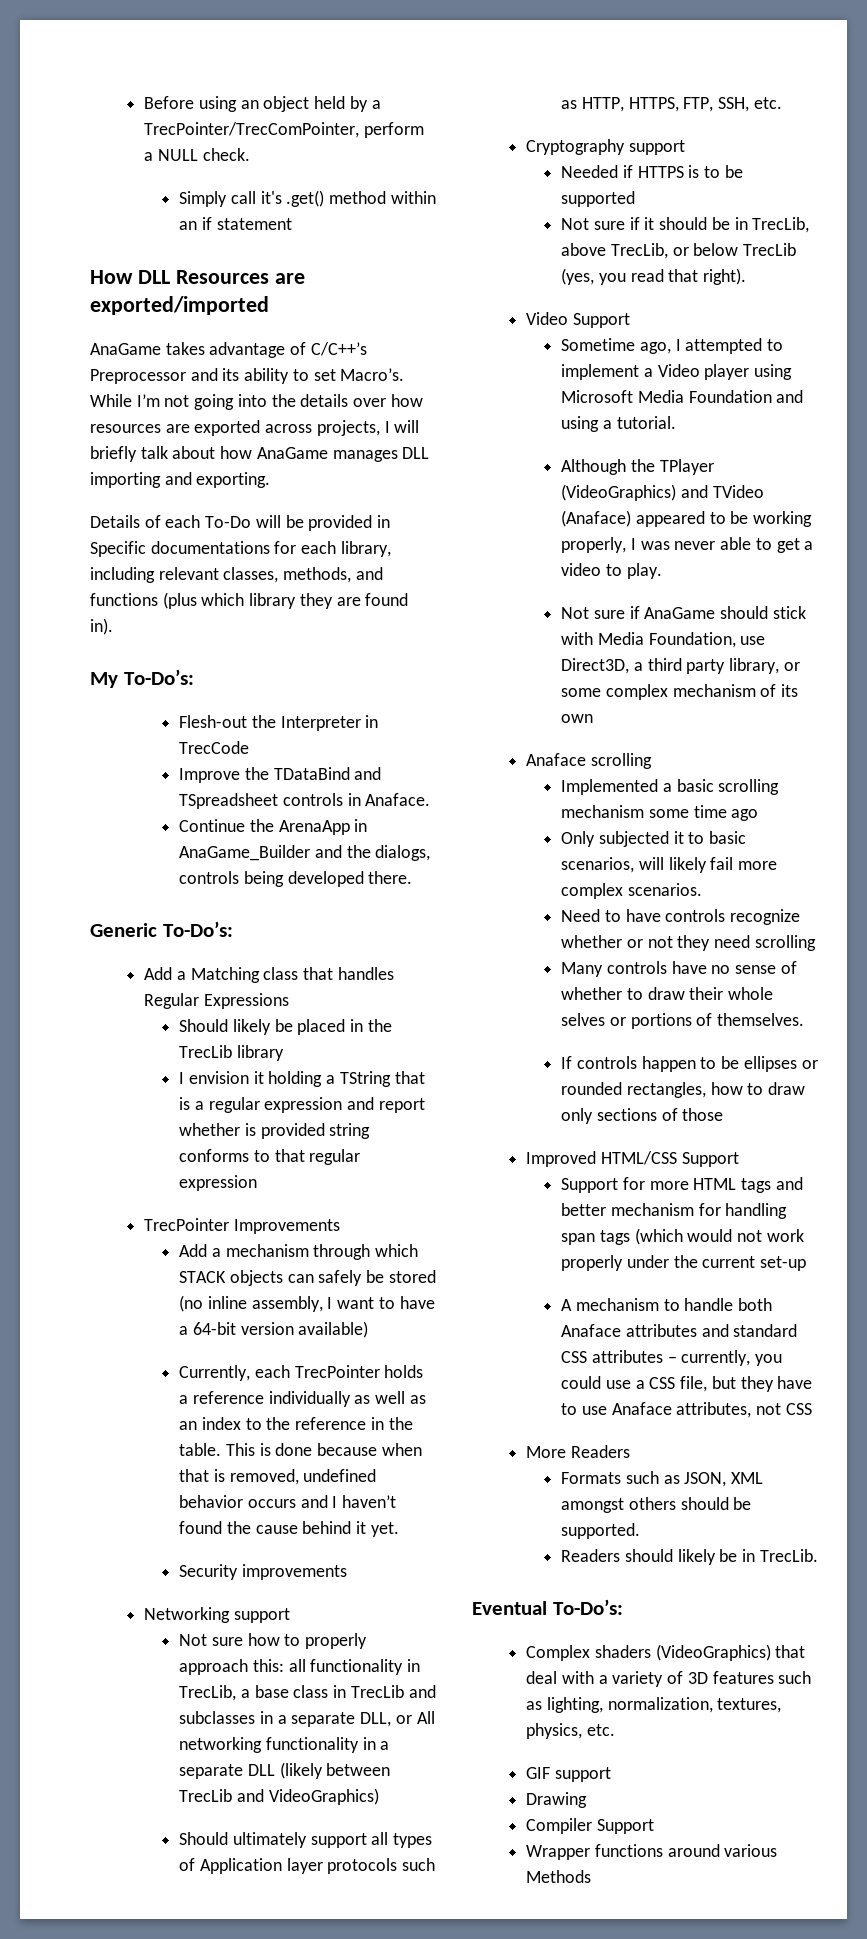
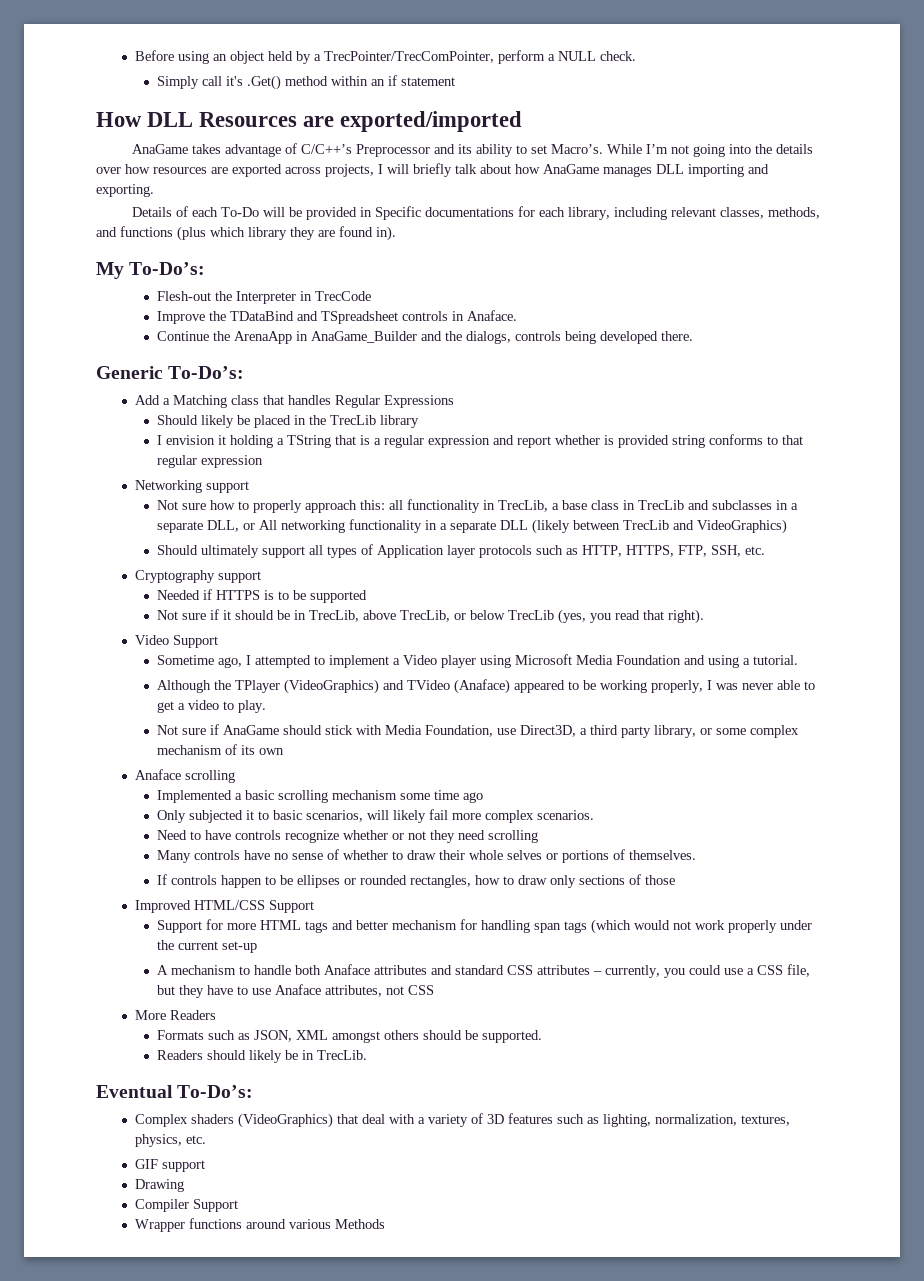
- Simply call it's .get() method within an if statement
+ Simply call it's .Get() method within an if statement
- TrecPointer Improvements
- Add a mechanism through which STACK objects can safely be stored (no inline assembly, I want to have a 64-bit version available)
- Currently, each TrecPointer holds a reference individually as well as an index to the reference in the table. This is done because when that is removed, undefined behavior occurs and I haven’t found the cause behind it yet.
- Security improvements

